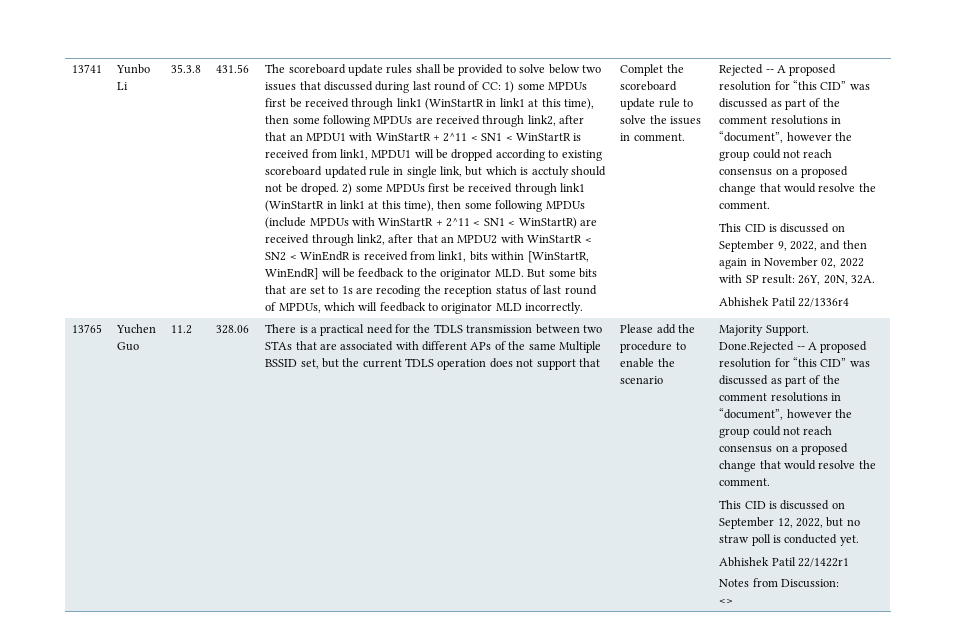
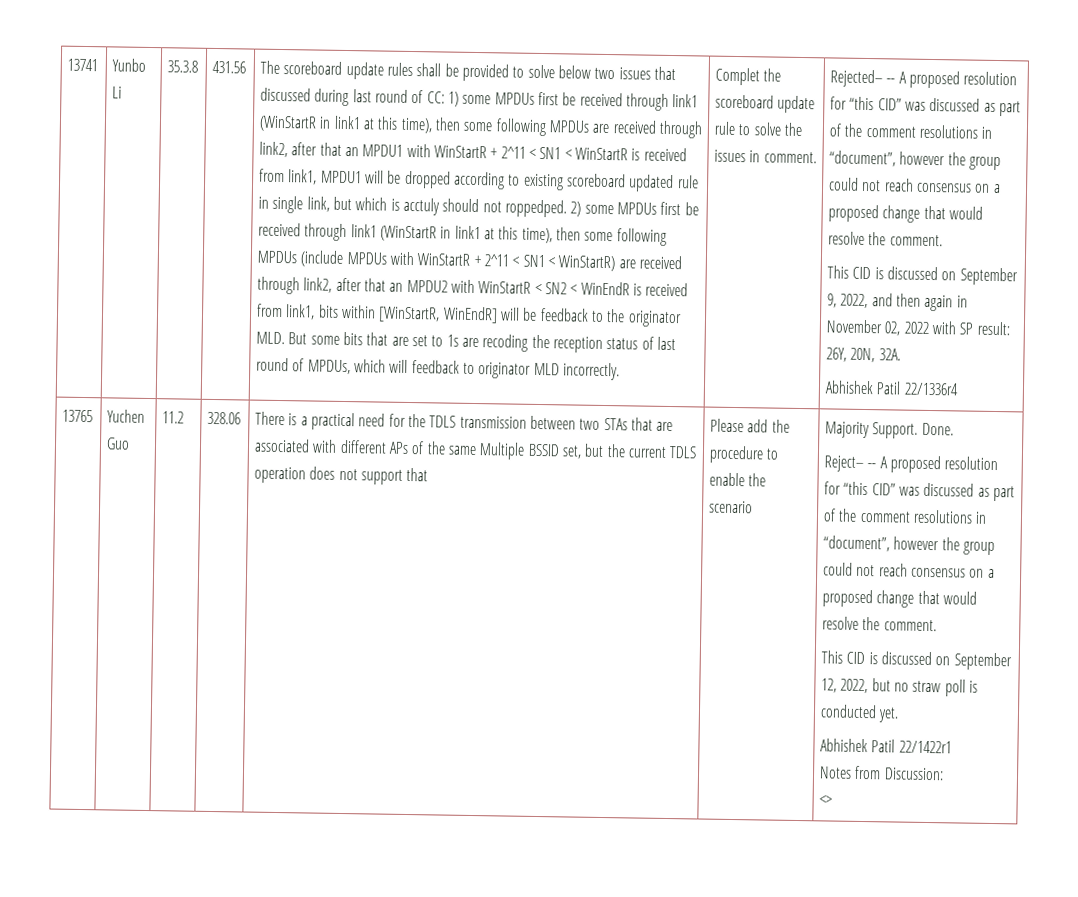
- 1) some MPDUs first be received through link1 (WinStartR in link1 at this time), then some following MPDUs are received through link2, after that an MPDU1 with WinStartR + 2^11 < SN1 < WinStartR is received from link1, MPDU1 will be dropped according to existing scoreboard updated rule in single link, but which is acctuly should not be droped.
+ 1) some MPDUs first be received through link1 (WinStartR in link1 at this time), then some following MPDUs are received through link2, after that an MPDU1 with WinStartR + 2^11 < SN1 < WinStartR is received from link1, MPDU1 will be dropped according to existing scoreboard updated rule in single link, but which is acctuly should not roppedped.
- Rejected -- A proposed resolution for “this CID” was discussed as part of the comment resolutions in “document”, however the group could not reach consensus on a proposed change that would resolve the comment.
+ Rejected– -- A proposed resolution for “this CID” was discussed as part of the comment resolutions in “document”, however the group could not reach consensus on a proposed change that would resolve the comment.
- Done.Rejected -- A proposed resolution for “this CID” was discussed as part of the comment resolutions in “document”, however the group could not reach consensus on a proposed change that would resolve the comment.
+ Done.
+ Reject– -- A proposed resolution for “this CID” was discussed as part of the comment resolutions in “document”, however the group could not reach consensus on a proposed change that would resolve the comment.

